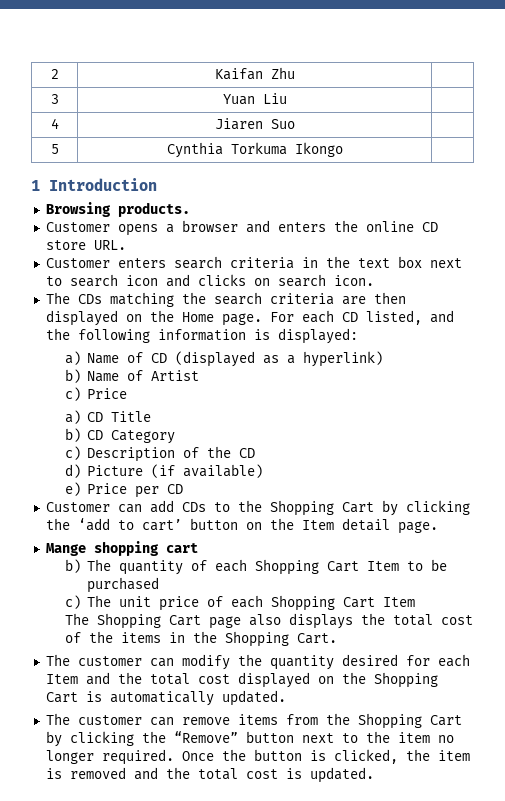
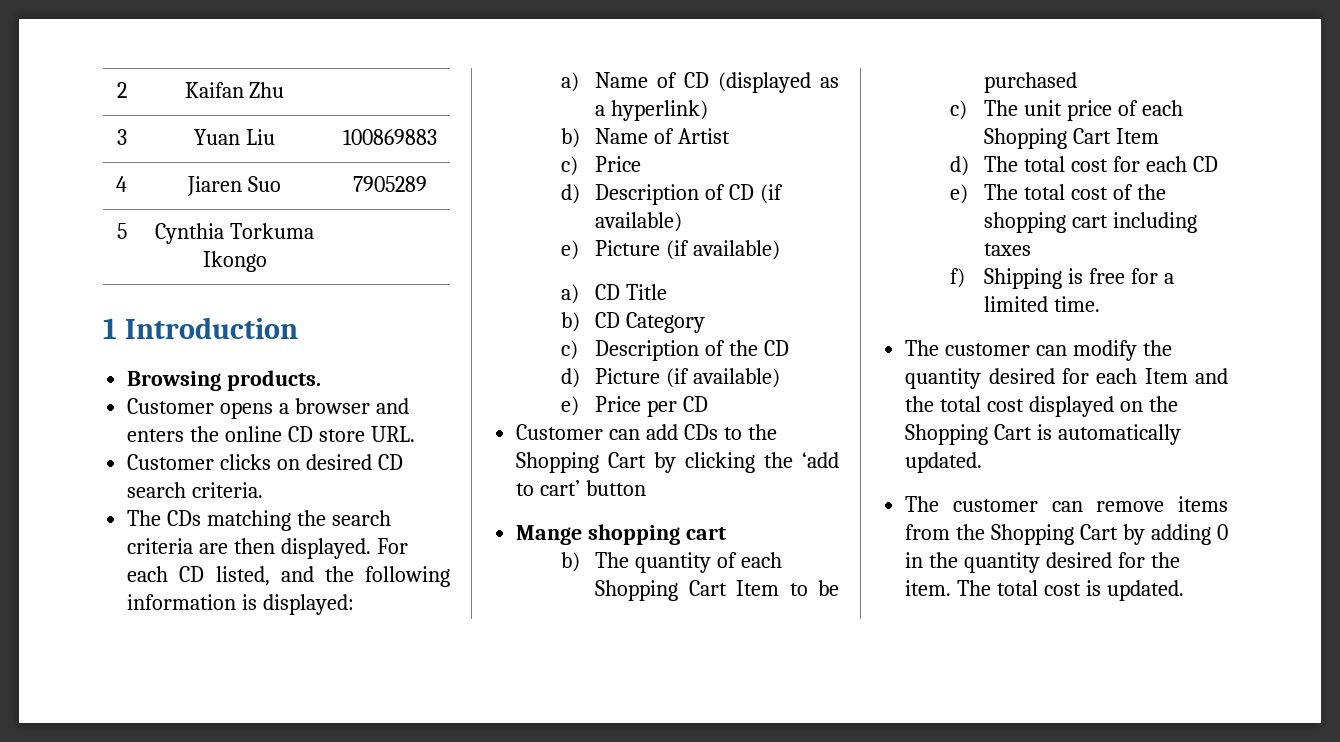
- 3 | Yuan Liu |
+ 3 | Yuan Liu | 100869883
- 4 | Jiaren Suo |
+ 4 | Jiaren Suo | 7905289
- Customer enters search criteria in the text box next to search icon and clicks on search icon.
+ Customer clicks on desired CD search criteria.
- The CDs matching the search criteria are then displayed on the Home page.
+ The CDs matching the search criteria are then displayed.
+ d) Description of CD (if available)
+ e) Picture (if available)
- Customer can add CDs to the Shopping Cart by clicking the ‘add to cart’ button on the Item detail page.
+ Customer can add CDs to the Shopping Cart by clicking the ‘add to cart’ button
- The Shopping Cart page also displays the total cost of the items in the Shopping Cart.
+ d) The total cost for each CD
+ e) The total cost of the shopping cart including taxes
+ f) Shipping is free for a limited time.
- The customer can remove items from the Shopping Cart by clicking the “Remove” button next to the item no longer required. Once the button is clicked, the item is removed and the total cost is updated.
+ The customer can remove items from the Shopping Cart by adding 0 in the quantity desired for the item. The total cost is updated.

